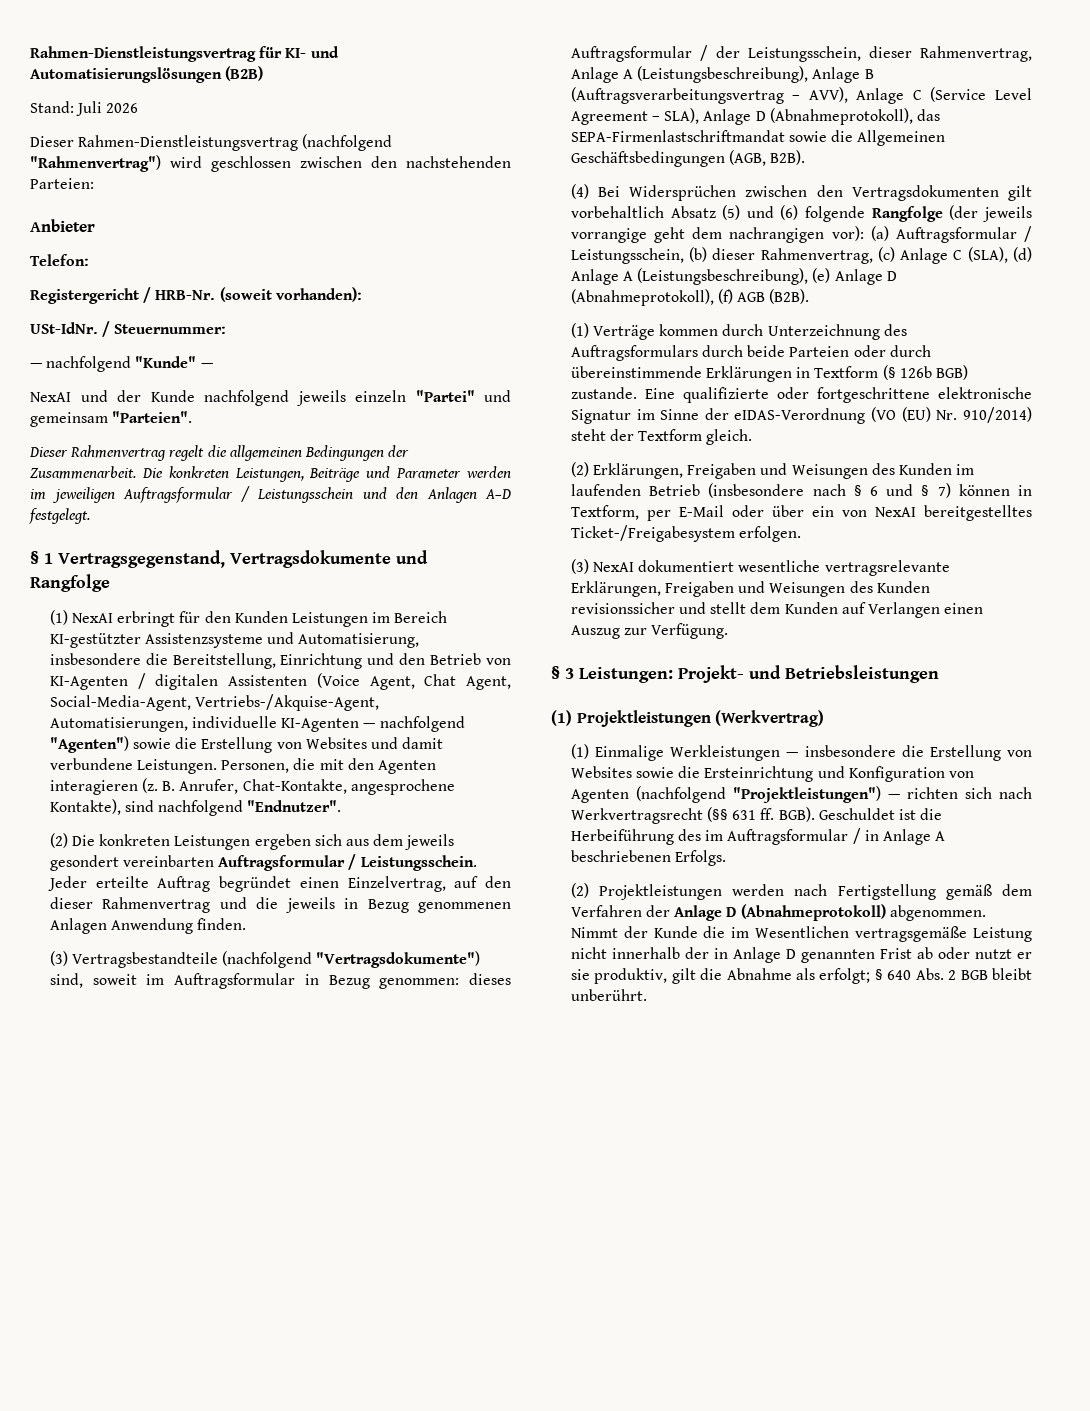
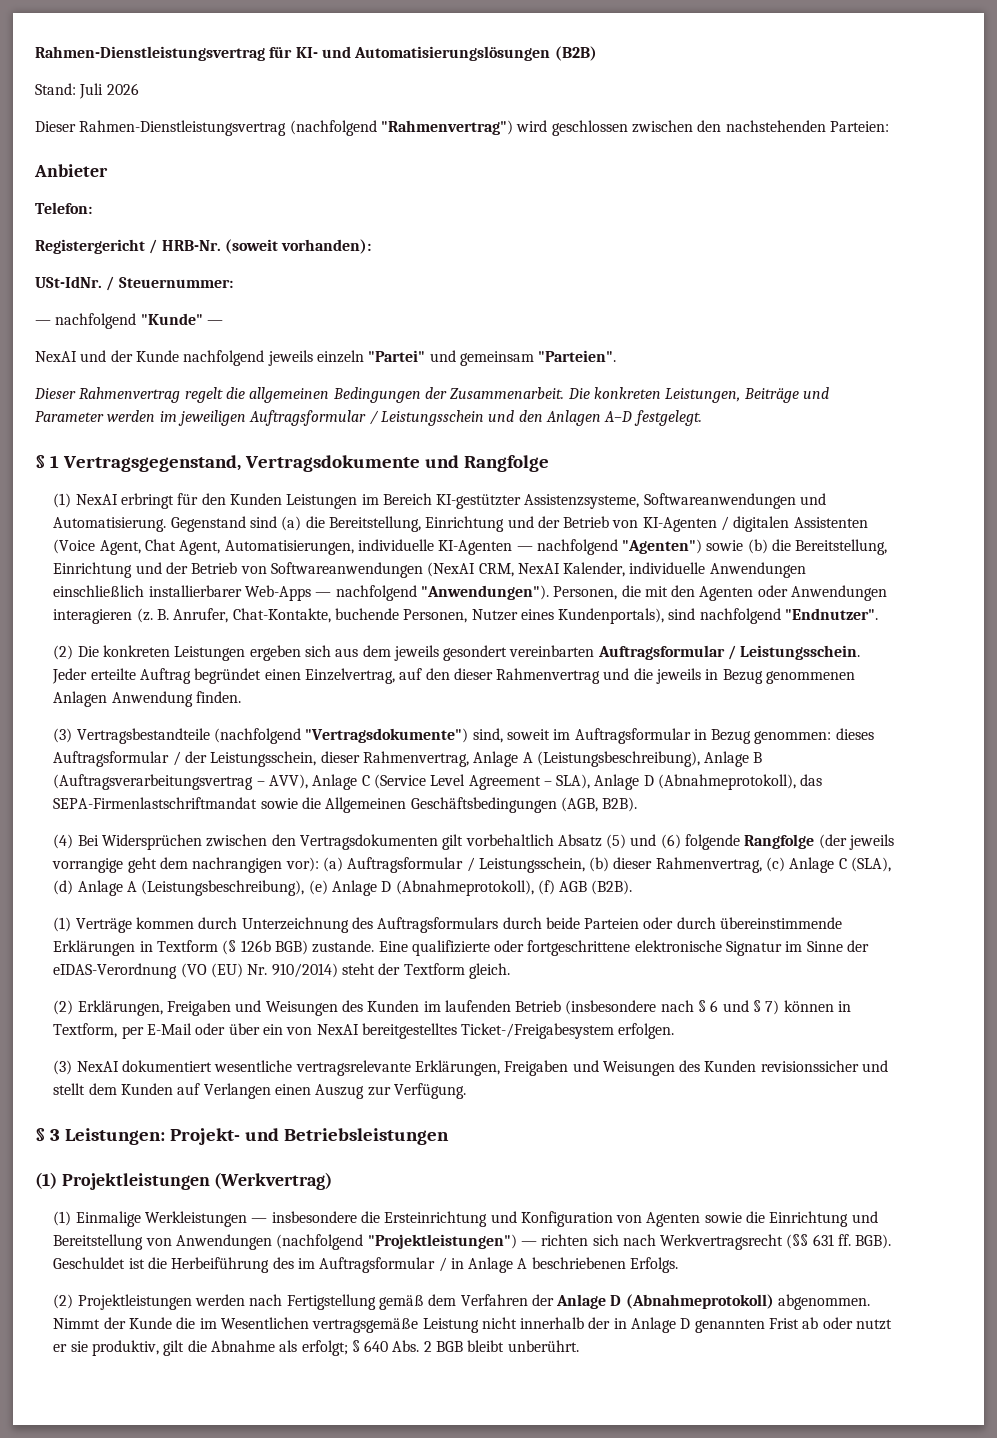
- (1) NexAI erbringt für den Kunden Leistungen im Bereich KI-gestützter Assistenzsysteme und Automatisierung, insbesondere die Bereitstellung, Einrichtung und den Betrieb von KI-Agenten / digitalen Assistenten (Voice Agent, Chat Agent, Social-Media-Agent, Vertriebs-/Akquise-Agent, Automatisierungen, individuelle KI-Agenten — nachfolgend "Agenten") sowie die Erstellung von Websites und damit verbundene Leistungen.
+ (1) NexAI erbringt für den Kunden Leistungen im Bereich KI-gestützter Assistenzsysteme, Softwareanwendungen und Automatisierung. Gegenstand sind (a) die Bereitstellung, Einrichtung und der Betrieb von KI-Agenten / digitalen Assistenten (Voice Agent, Chat Agent, Automatisierungen, individuelle KI-Agenten — nachfolgend "Agenten") sowie (b) die Bereitstellung, Einrichtung und der Betrieb von Softwareanwendungen (NexAI CRM, NexAI Kalender, individuelle Anwendungen einschließlich installierbarer Web-Apps — nachfolgend "Anwendungen").
- Personen, die mit den Agenten interagieren (z.
+ Personen, die mit den Agenten oder Anwendungen interagieren (z.
- B. Anrufer, Chat-Kontakte, angesprochene Kontakte), sind nachfolgend "Endnutzer".
+ B. Anrufer, Chat-Kontakte, buchende Personen, Nutzer eines Kundenportals), sind nachfolgend "Endnutzer".
- (1) Einmalige Werkleistungen — insbesondere die Erstellung von Websites sowie die Ersteinrichtung und Konfiguration von Agenten (nachfolgend "Projektleistungen") — richten sich nach Werkvertragsrecht (§§ 631 ff. BGB).
+ (1) Einmalige Werkleistungen — insbesondere die Ersteinrichtung und Konfiguration von Agenten sowie die Einrichtung und Bereitstellung von Anwendungen (nachfolgend "Projektleistungen") — richten sich nach Werkvertragsrecht (§§ 631 ff. BGB).

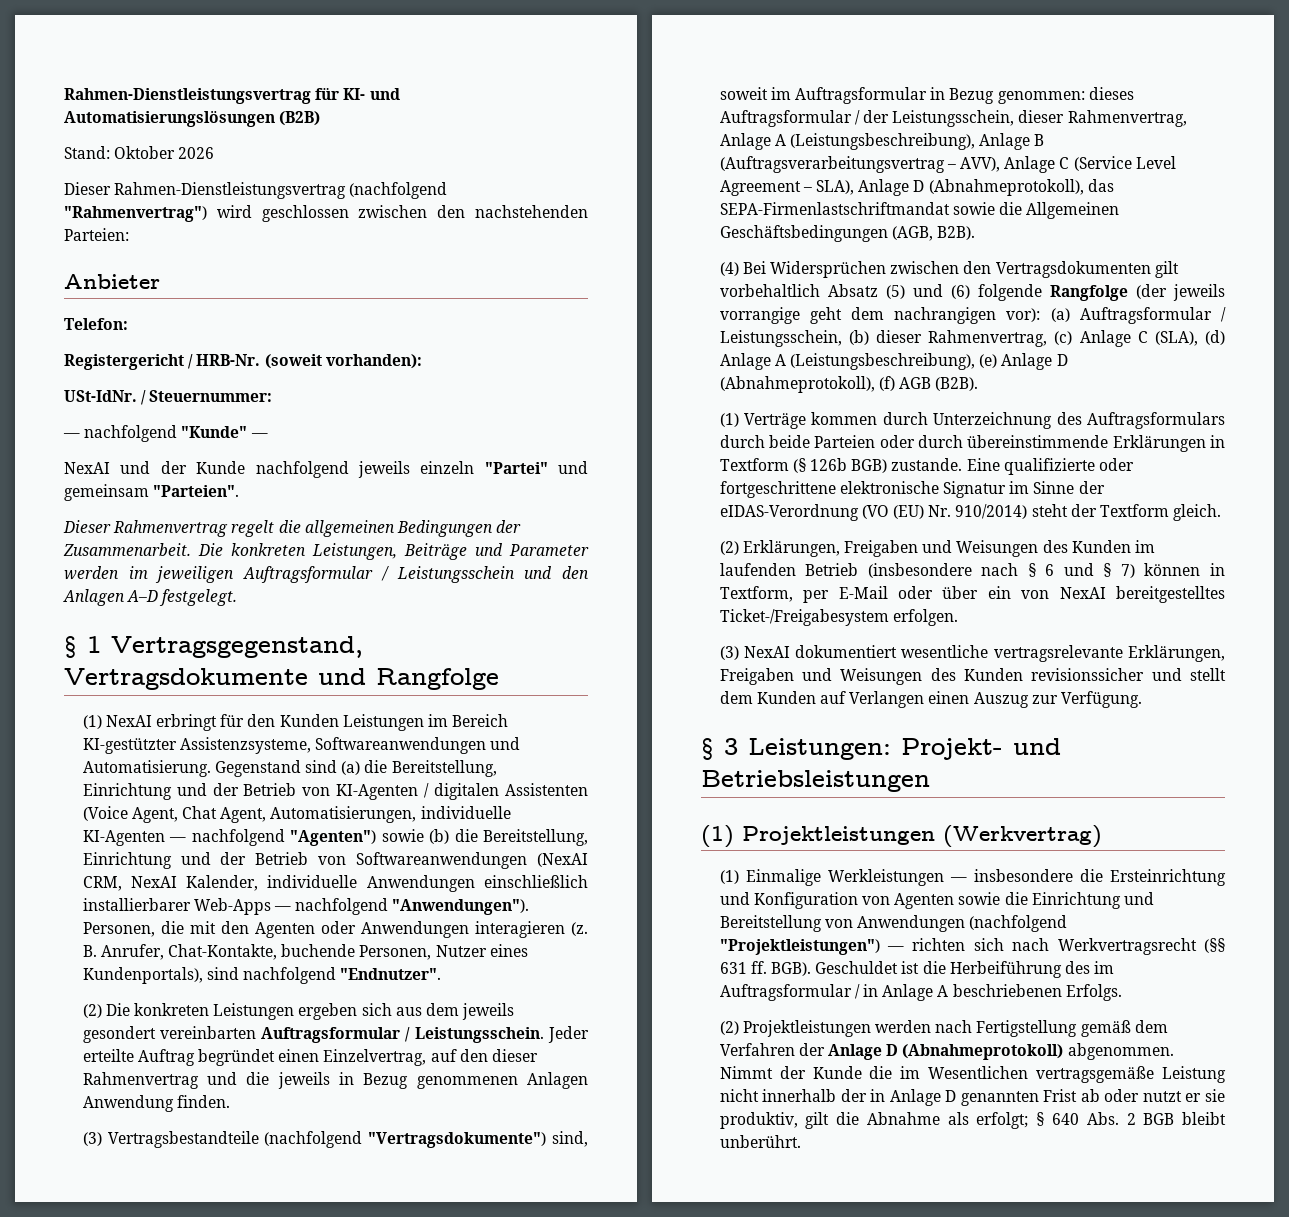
- Stand: Juli 2026
+ Stand: Oktober 2026

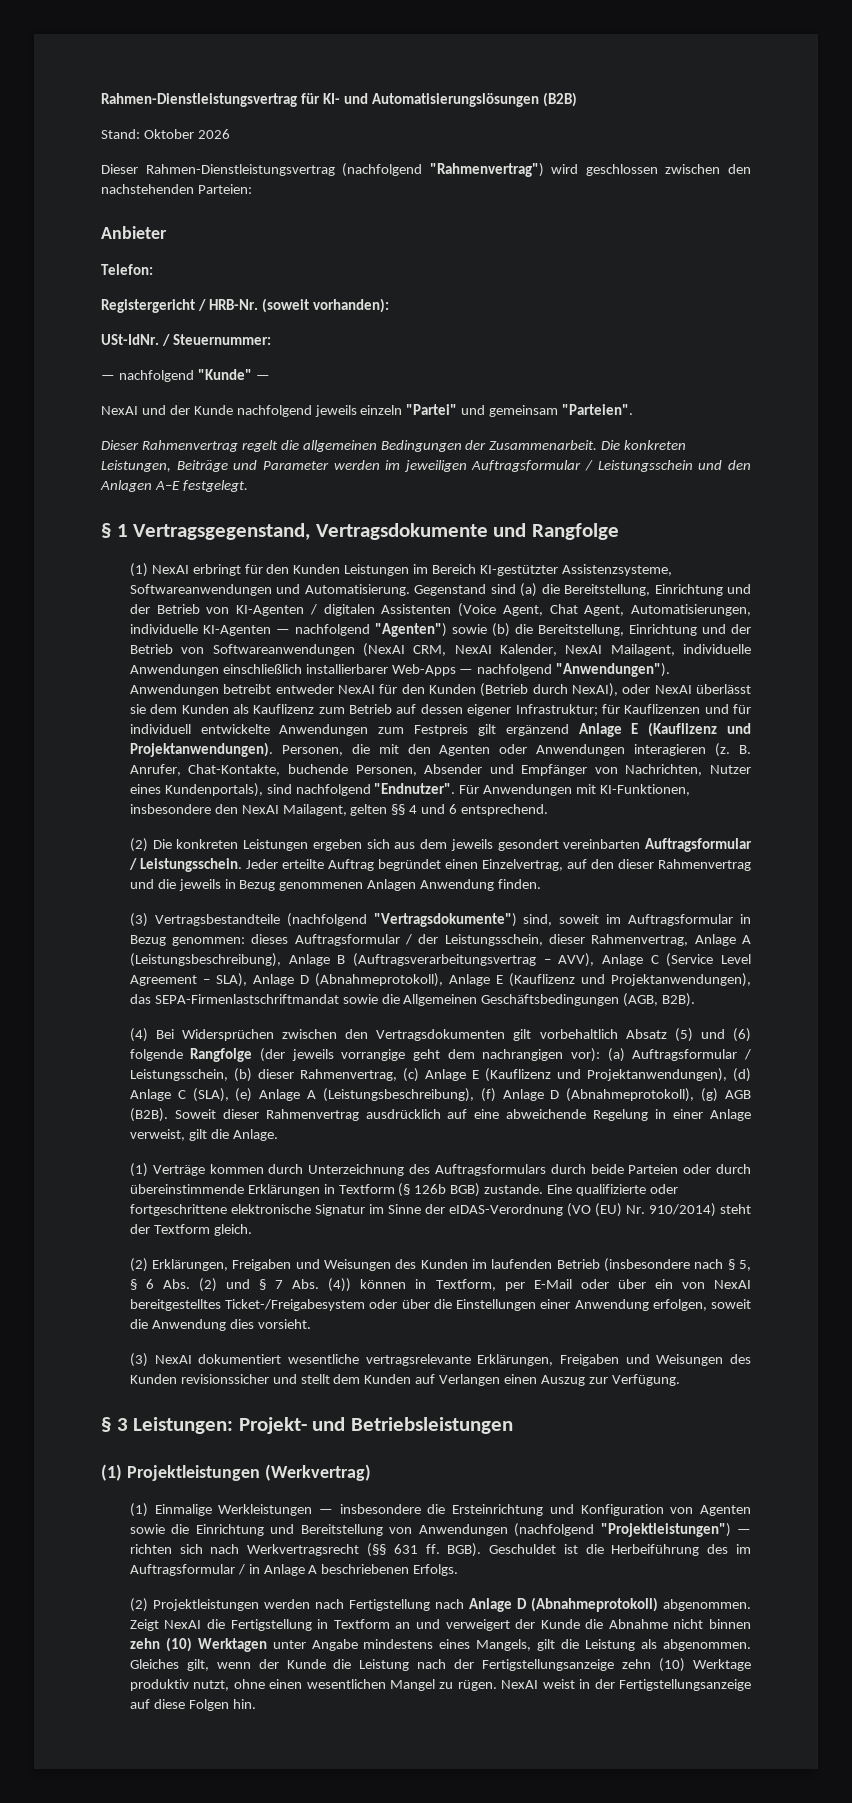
- Die konkreten Leistungen, Beiträge und Parameter werden im jeweiligen Auftragsformular / Leistungsschein und den Anlagen A–D festgelegt.
+ Die konkreten Leistungen, Beiträge und Parameter werden im jeweiligen Auftragsformular / Leistungsschein und den Anlagen A–E festgelegt.
- Gegenstand sind (a) die Bereitstellung, Einrichtung und der Betrieb von KI-Agenten / digitalen Assistenten (Voice Agent, Chat Agent, Automatisierungen, individuelle KI-Agenten — nachfolgend "Agenten") sowie (b) die Bereitstellung, Einrichtung und der Betrieb von Softwareanwendungen (NexAI CRM, NexAI Kalender, individuelle Anwendungen einschließlich installierbarer Web-Apps — nachfolgend "Anwendungen").
+ Gegenstand sind (a) die Bereitstellung, Einrichtung und der Betrieb von KI-Agenten / digitalen Assistenten (Voice Agent, Chat Agent, Automatisierungen, individuelle KI-Agenten — nachfolgend "Agenten") sowie (b) die Bereitstellung, Einrichtung und der Betrieb von Softwareanwendungen (NexAI CRM, NexAI Kalender, NexAI Mailagent, individuelle Anwendungen einschließlich installierbarer Web-Apps — nachfolgend "Anwendungen").
+ Anwendungen betreibt entweder NexAI für den Kunden (Betrieb durch NexAI), oder NexAI überlässt sie dem Kunden als Kauflizenz zum Betrieb auf dessen eigener Infrastruktur; für Kauflizenzen und für individuell entwickelte Anwendungen zum Festpreis gilt ergänzend Anlage E (Kauflizenz und Projektanwendungen).
- B. Anrufer, Chat-Kontakte, buchende Personen, Nutzer eines Kundenportals), sind nachfolgend "Endnutzer".
+ B. Anrufer, Chat-Kontakte, buchende Personen, Absender und Empfänger von Nachrichten, Nutzer eines Kundenportals), sind nachfolgend "Endnutzer". Für Anwendungen mit KI-Funktionen, insbesondere den NexAI Mailagent, gelten §§ 4 und 6 entsprechend.
- (3) Vertragsbestandteile (nachfolgend "Vertragsdokumente") sind, soweit im Auftragsformular in Bezug genommen: dieses Auftragsformular / der Leistungsschein, dieser Rahmenvertrag, Anlage A (Leistungsbeschreibung), Anlage B (Auftragsverarbeitungsvertrag – AVV), Anlage C (Service Level Agreement – SLA), Anlage D (Abnahmeprotokoll), das SEPA-Firmenlastschriftmandat sowie die Allgemeinen Geschäftsbedingungen (AGB, B2B).
+ (3) Vertragsbestandteile (nachfolgend "Vertragsdokumente") sind, soweit im Auftragsformular in Bezug genommen: dieses Auftragsformular / der Leistungsschein, dieser Rahmenvertrag, Anlage A (Leistungsbeschreibung), Anlage B (Auftragsverarbeitungsvertrag – AVV), Anlage C (Service Level Agreement – SLA), Anlage D (Abnahmeprotokoll), Anlage E (Kauflizenz und Projektanwendungen), das SEPA-Firmenlastschriftmandat sowie die Allgemeinen Geschäftsbedingungen (AGB, B2B).
- (4) Bei Widersprüchen zwischen den Vertragsdokumenten gilt vorbehaltlich Absatz (5) und (6) folgende Rangfolge (der jeweils vorrangige geht dem nachrangigen vor): (a) Auftragsformular / Leistungsschein, (b) dieser Rahmenvertrag, (c) Anlage C (SLA), (d) Anlage A (Leistungsbeschreibung), (e) Anlage D (Abnahmeprotokoll), (f) AGB (B2B).
+ (4) Bei Widersprüchen zwischen den Vertragsdokumenten gilt vorbehaltlich Absatz (5) und (6) folgende Rangfolge (der jeweils vorrangige geht dem nachrangigen vor): (a) Auftragsformular / Leistungsschein, (b) dieser Rahmenvertrag, (c) Anlage E (Kauflizenz und Projektanwendungen), (d) Anlage C (SLA), (e) Anlage A (Leistungsbeschreibung), (f) Anlage D (Abnahmeprotokoll), (g) AGB (B2B). Soweit dieser Rahmenvertrag ausdrücklich auf eine abweichende Regelung in einer Anlage verweist, gilt die Anlage.
- (2) Erklärungen, Freigaben und Weisungen des Kunden im laufenden Betrieb (insbesondere nach § 6 und § 7) können in Textform, per E-Mail oder über ein von NexAI bereitgestelltes Ticket-/Freigabesystem erfolgen.
+ (2) Erklärungen, Freigaben und Weisungen des Kunden im laufenden Betrieb (insbesondere nach § 5, § 6 Abs. (2) und § 7 Abs. (4)) können in Textform, per E-Mail oder über ein von NexAI bereitgestelltes Ticket-/Freigabesystem oder über die Einstellungen einer Anwendung erfolgen, soweit die Anwendung dies vorsieht.
- (2) Projektleistungen werden nach Fertigstellung gemäß dem Verfahren der Anlage D (Abnahmeprotokoll) abgenommen. Nimmt der Kunde die im Wesentlichen vertragsgemäße Leistung nicht innerhalb der in Anlage D genannten Frist ab oder nutzt er sie produktiv, gilt die Abnahme als erfolgt; § 640 Abs. 2 BGB bleibt unberührt.
+ (2) Projektleistungen werden nach Fertigstellung nach Anlage D (Abnahmeprotokoll) abgenommen. Zeigt NexAI die Fertigstellung in Textform an und verweigert der Kunde die Abnahme nicht binnen zehn (10) Werktagen unter Angabe mindestens eines Mangels, gilt die Leistung als abgenommen. Gleiches gilt, wenn der Kunde die Leistung nach der Fertigstellungsanzeige zehn (10) Werktage produktiv nutzt, ohne einen wesentlichen Mangel zu rügen. NexAI weist in der Fertigstellungsanzeige auf diese Folgen hin.

